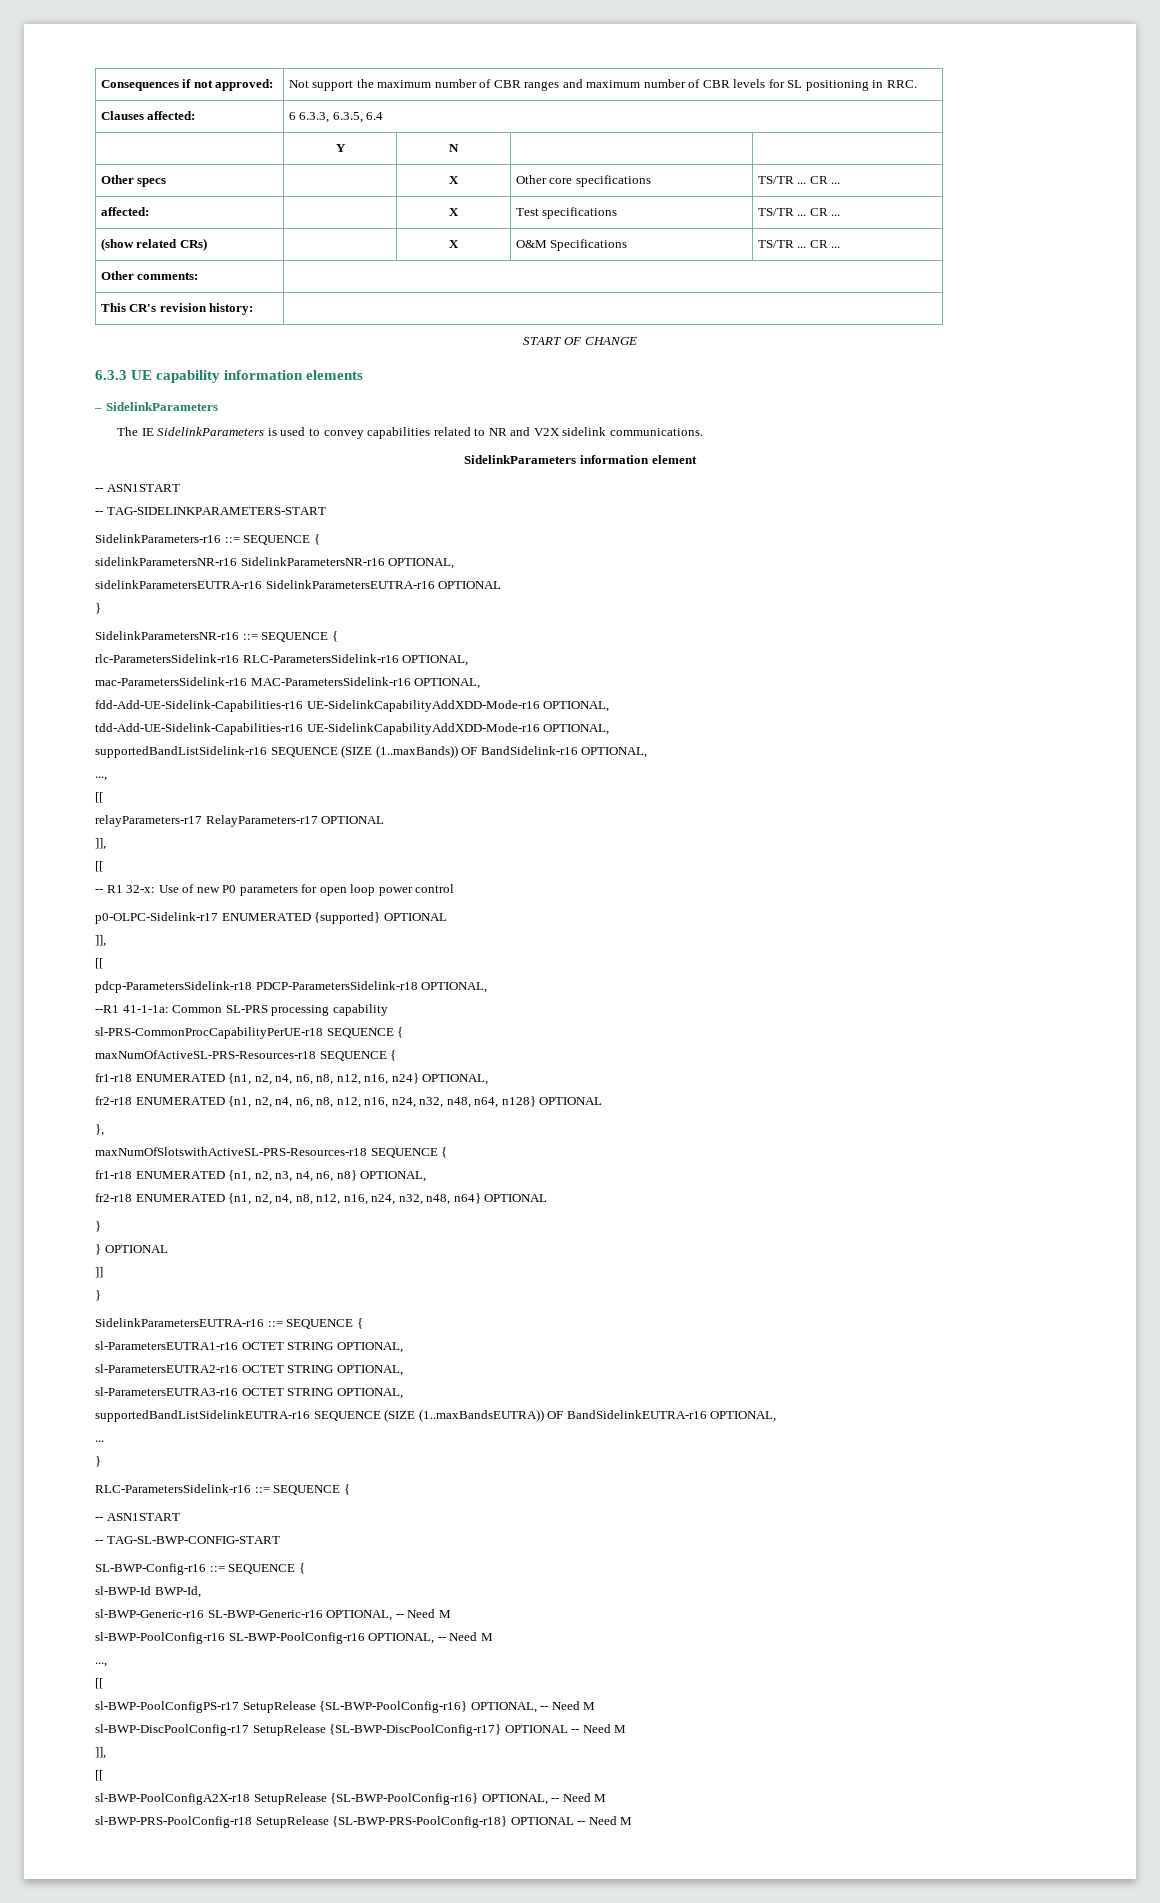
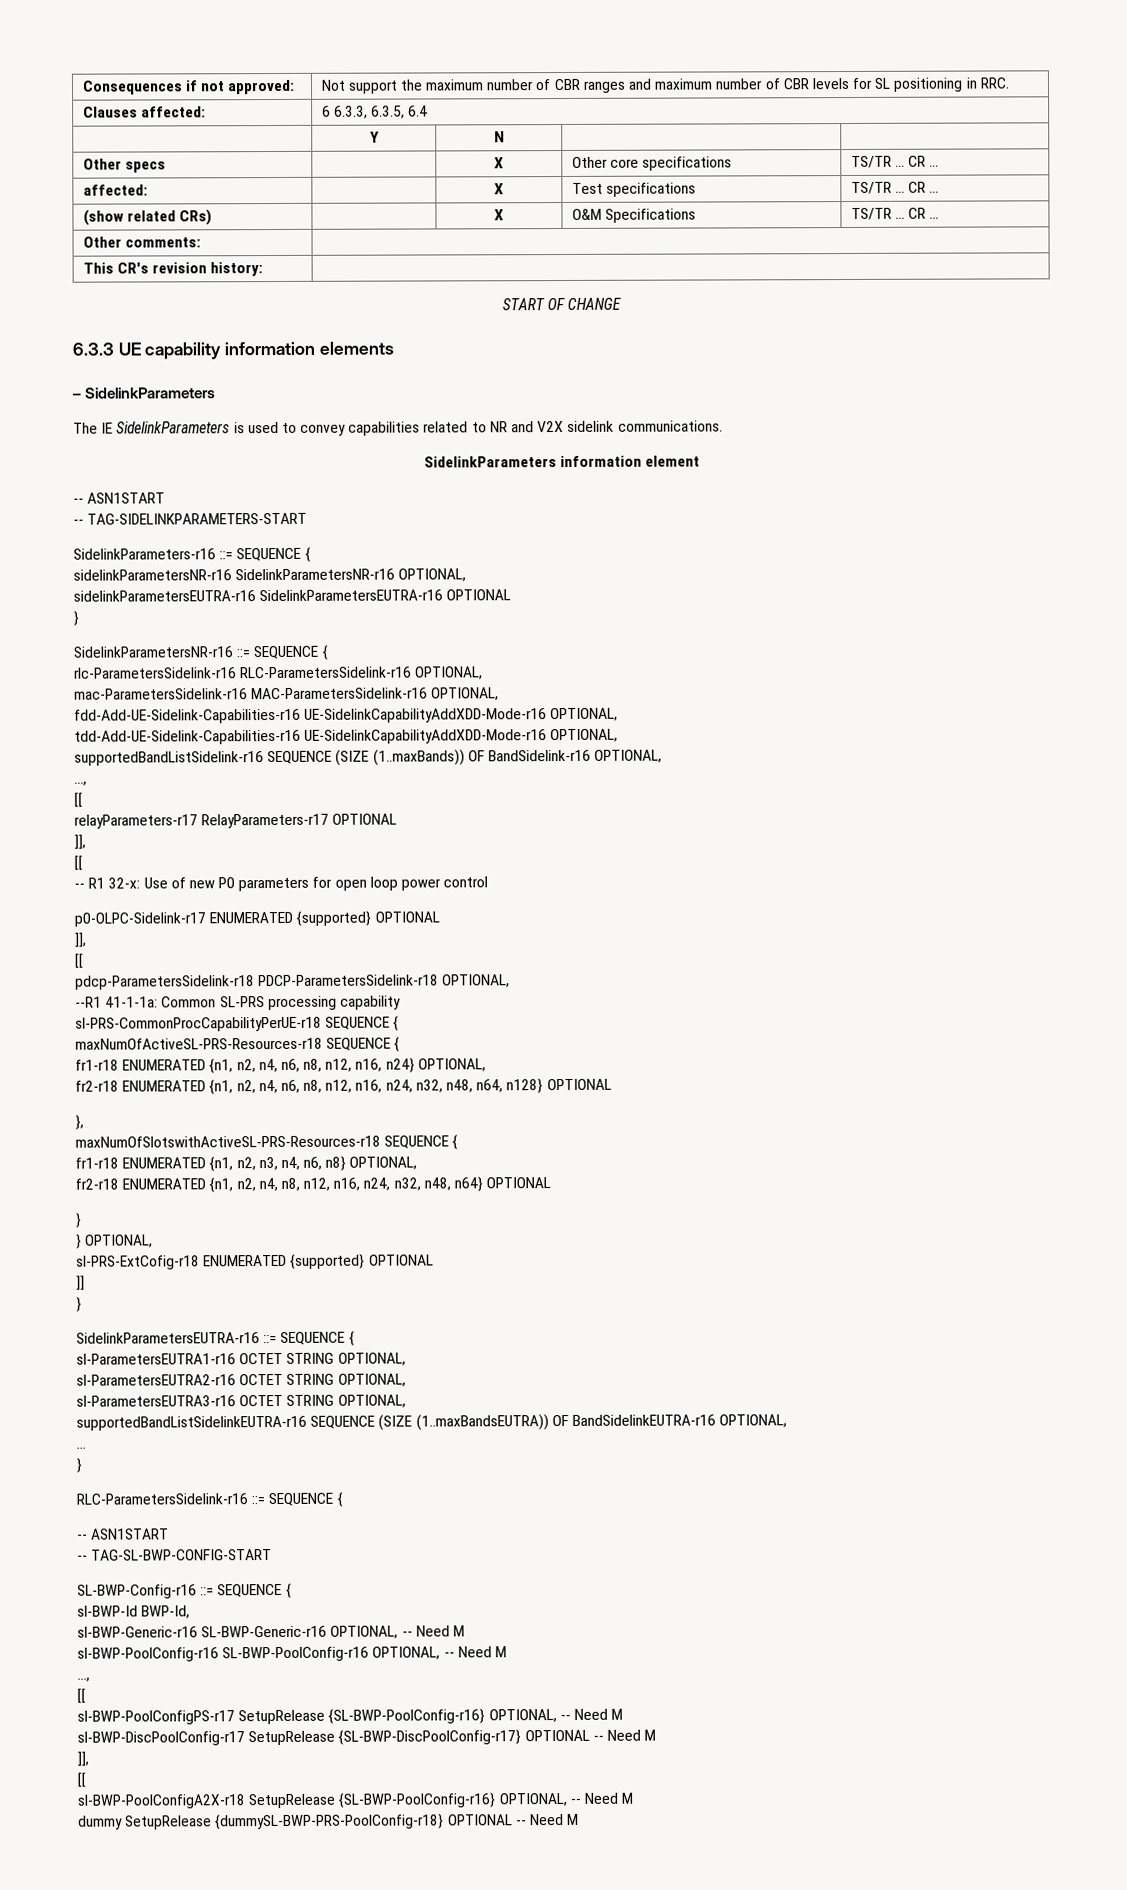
- } OPTIONAL
+ } OPTIONAL,
+ sl-PRS-ExtCofig-r18 ENUMERATED {supported} OPTIONAL
- sl-BWP-PRS-PoolConfig-r18 SetupRelease {SL-BWP-PRS-PoolConfig-r18} OPTIONAL -- Need M
+ dummy SetupRelease {dummySL-BWP-PRS-PoolConfig-r18} OPTIONAL -- Need M

